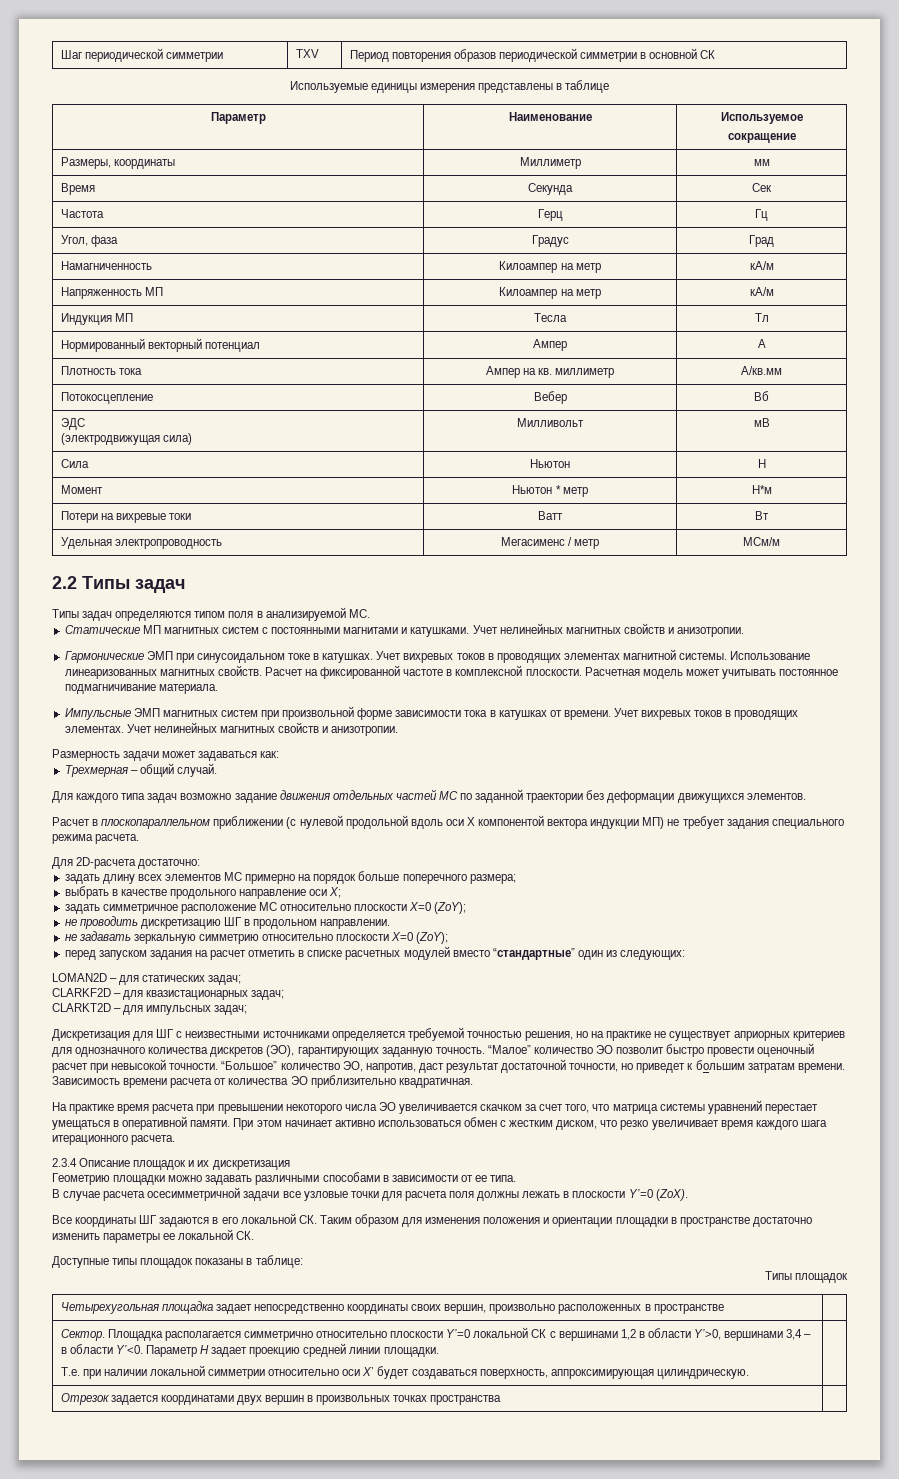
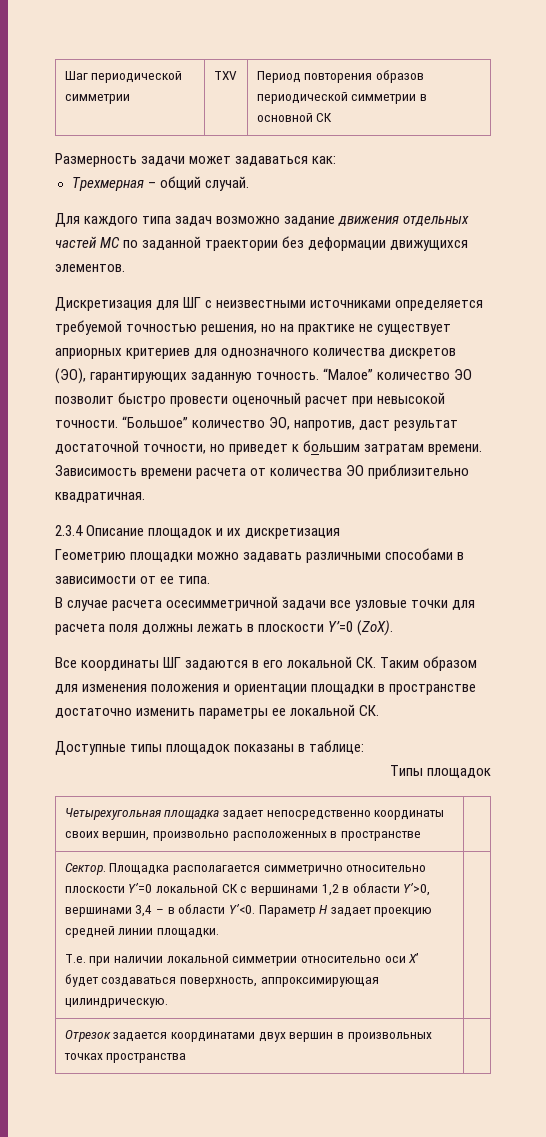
- Используемые единицы измерения представлены в таблице
- Параметр | Наименование | Используемое
- сокращение
- Размеры, координаты | Миллиметр | мм
- Время | Секунда | Сек
- Частота | Герц | Гц
- Угол, фаза | Градус | Град
- Намагниченность | Килоампер на метр | кА/м
- Напряженность МП | Килоампер на метр | кА/м
- Индукция МП | Тесла | Тл
- Нормированный векторный потенциал | Ампер | А
- Плотность тока | Ампер на кв. миллиметр | А/кв.мм
- Потокосцепление | Вебер | Вб
- ЭДС
- (электродвижущая сила) | Милливольт | мВ
- Сила | Ньютон | Н
- Момент | Ньютон * метр | Н*м
- Потери на вихревые токи | Ватт | Вт
- Удельная электропроводность | Мегасименс / метр | МСм/м
- 2.2 Типы задач
- Типы задач определяются типом поля в анализируемой МС.
- Статические МП магнитных систем с постоянными магнитами и катушками. Учет нелинейных магнитных свойств и анизотропии.
- Гармонические ЭМП при синусоидальном токе в катушках. Учет вихревых токов в проводящих элементах магнитной системы. Использование линеаризованных магнитных свойств. Расчет на фиксированной частоте в комплексной плоскости. Расчетная модель может учитывать постоянное подмагничивание материала.
- Импульсные ЭМП магнитных систем при произвольной форме зависимости тока в катушках от времени. Учет вихревых токов в проводящих элементах. Учет нелинейных магнитных свойств и анизотропии.
- Расчет в плоскопараллельном приближении (с нулевой продольной вдоль оси X компонентой вектора индукции МП) не требует задания специального режима расчета.
- Для 2D-расчета достаточно:
- задать длину всех элементов МС примерно на порядок больше поперечного размера;
- выбрать в качестве продольного направление оси X;
- задать симметричное расположение МС относительно плоскости X=0 (ZoY);
- не проводить дискретизацию ШГ в продольном направлении.
- не задавать зеркальную симметрию относительно плоскости X=0 (ZoY);
- перед запуском задания на расчет отметить в списке расчетных модулей вместо “стандартные” один из следующих:
- LOMAN2D – для статических задач;
- CLARKF2D – для квазистационарных задач;
- CLARKT2D – для импульсных задач;
- На практике время расчета при превышении некоторого числа ЭО увеличивается скачком за счет того, что матрица системы уравнений перестает умещаться в оперативной памяти. При этом начинает активно использоваться обмен с жестким диском, что резко увеличивает время каждого шага итерационного расчета.

